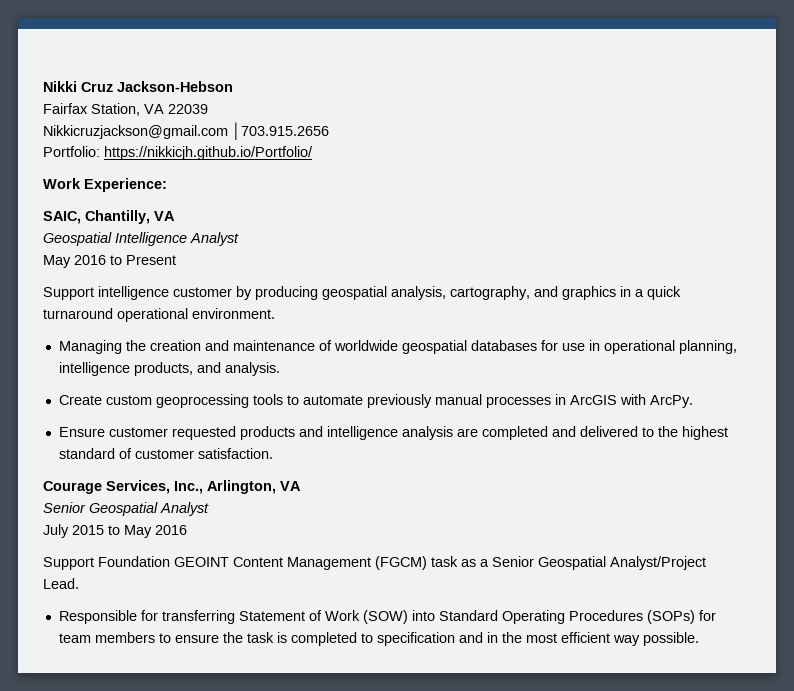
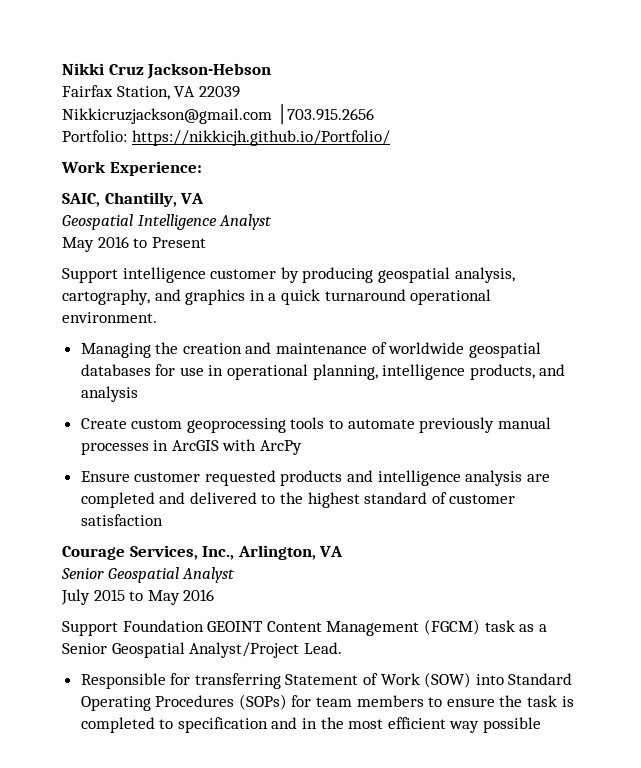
- Managing the creation and maintenance of worldwide geospatial databases for use in operational planning, intelligence products, and analysis.
+ Managing the creation and maintenance of worldwide geospatial databases for use in operational planning, intelligence products, and analysis
- Create custom geoprocessing tools to automate previously manual processes in ArcGIS with ArcPy.
+ Create custom geoprocessing tools to automate previously manual processes in ArcGIS with ArcPy
- Ensure customer requested products and intelligence analysis are completed and delivered to the highest standard of customer satisfaction.
+ Ensure customer requested products and intelligence analysis are completed and delivered to the highest standard of customer satisfaction
- Responsible for transferring Statement of Work (SOW) into Standard Operating Procedures (SOPs) for team members to ensure the task is completed to specification and in the most efficient way possible.
+ Responsible for transferring Statement of Work (SOW) into Standard Operating Procedures (SOPs) for team members to ensure the task is completed to specification and in the most efficient way possible

